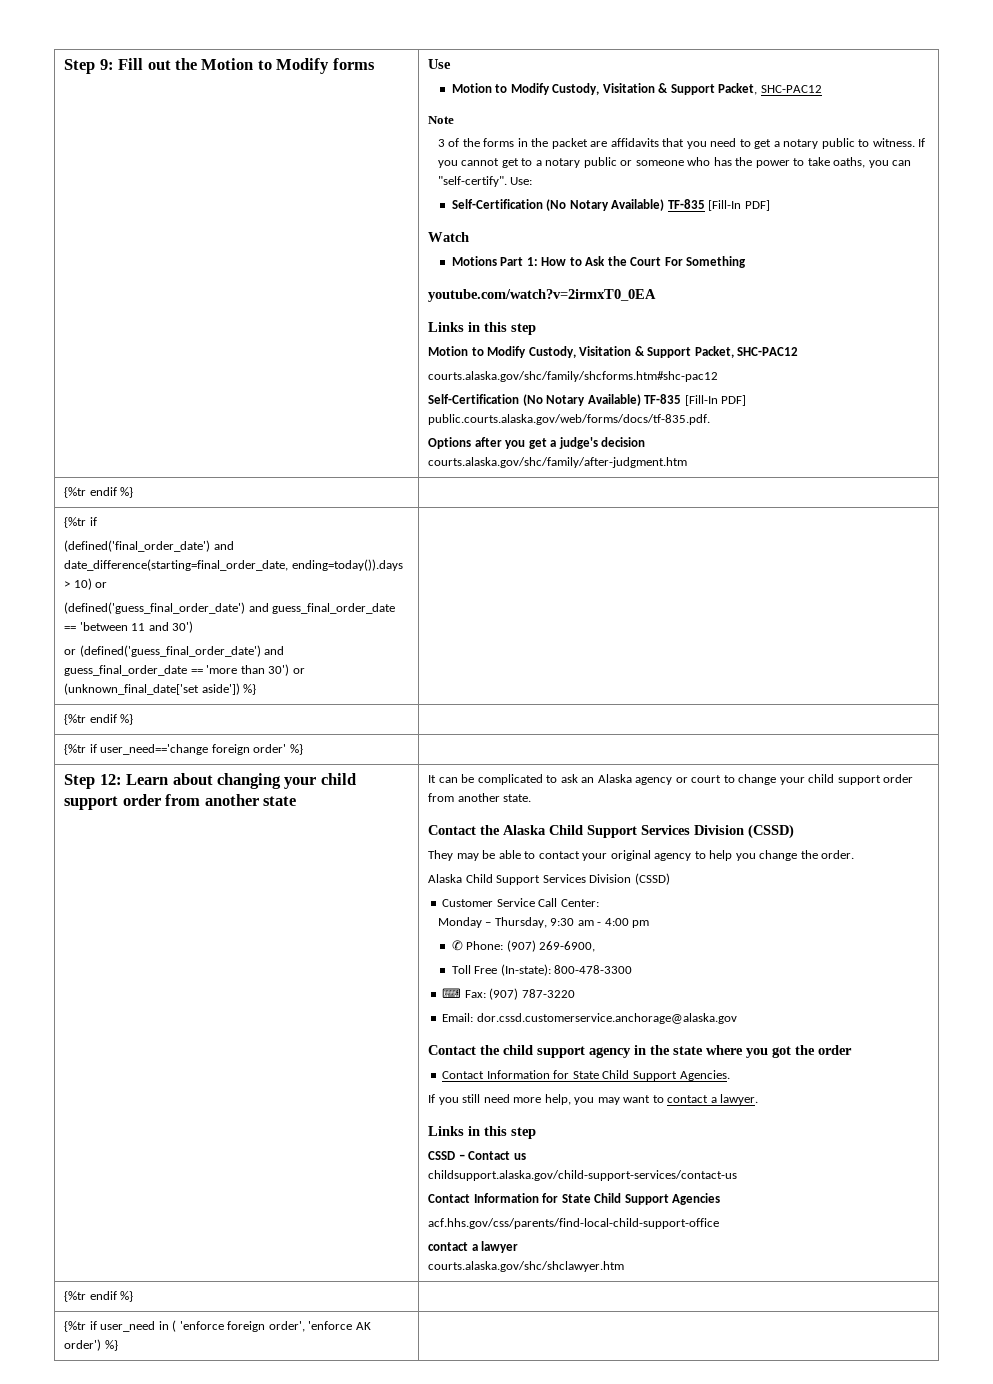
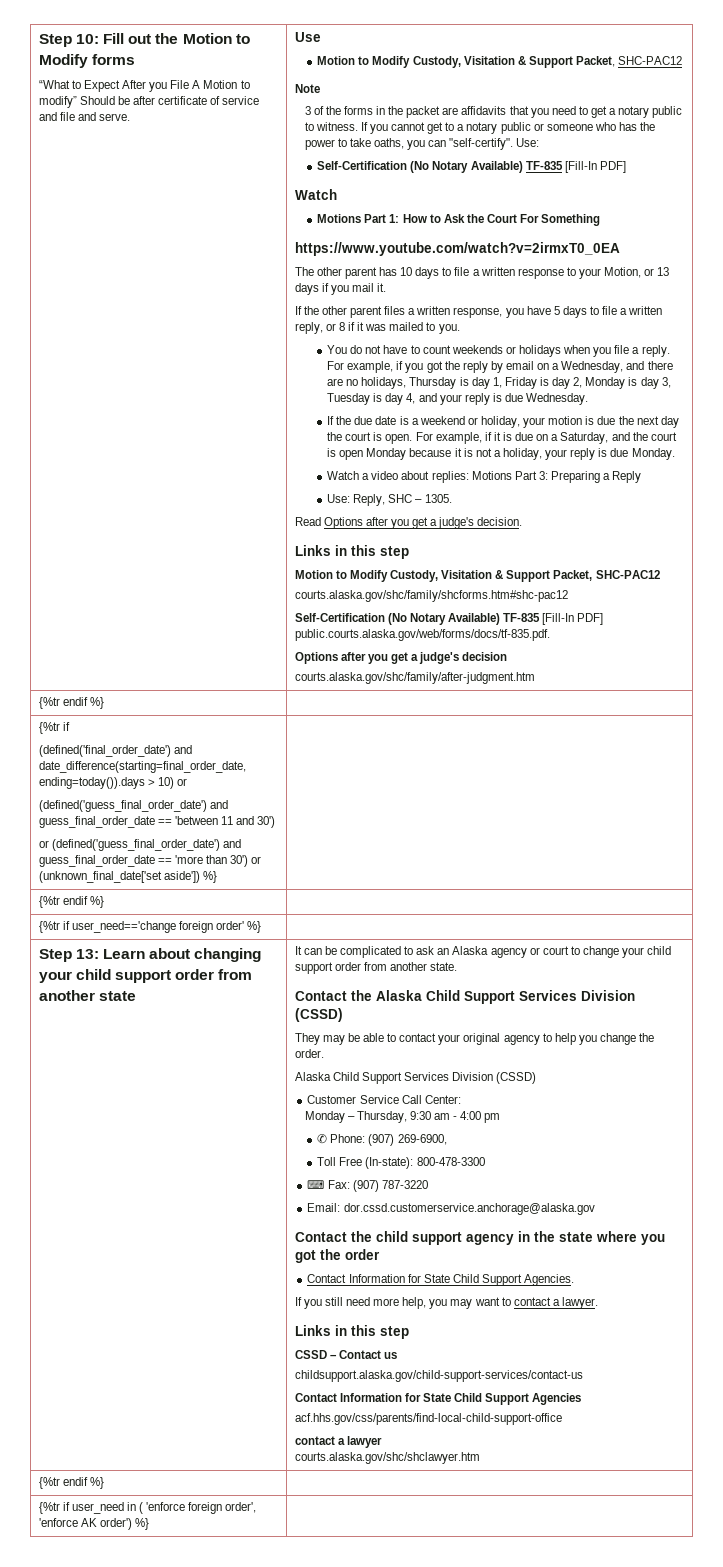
- Step 9: Fill out the Motion to Modify forms
+ Step 10: Fill out the Motion to Modify forms
+ “What to Expect After you File A Motion to modify” Should be after certificate of service and file and serve.
- youtube.com/watch?v=2irmxT0_0EA
+ https://www.youtube.com/watch?v=2irmxT0_0EA
+ The other parent has 10 days to file a written response to your Motion, or 13 days if you mail it.
+ If the other parent files a written response, you have 5 days to file a written reply, or 8 if it was mailed to you.
+ You do not have to count weekends or holidays when you file a reply. For example, if you got the reply by email on a Wednesday, and there are no holidays, Thursday is day 1, Friday is day 2, Monday is day 3, Tuesday is day 4, and your reply is due Wednesday.
+ If the due date is a weekend or holiday, your motion is due the next day the court is open. For example, if it is due on a Saturday, and the court is open Monday because it is not a holiday, your reply is due Monday.
+ Watch a video about replies: Motions Part 3: Preparing a Reply
+ Use: Reply, SHC – 1305.
+ Read Options after you get a judge's decision.
- Step 12: Learn about changing your child support order from another state
+ Step 13: Learn about changing your child support order from another state

